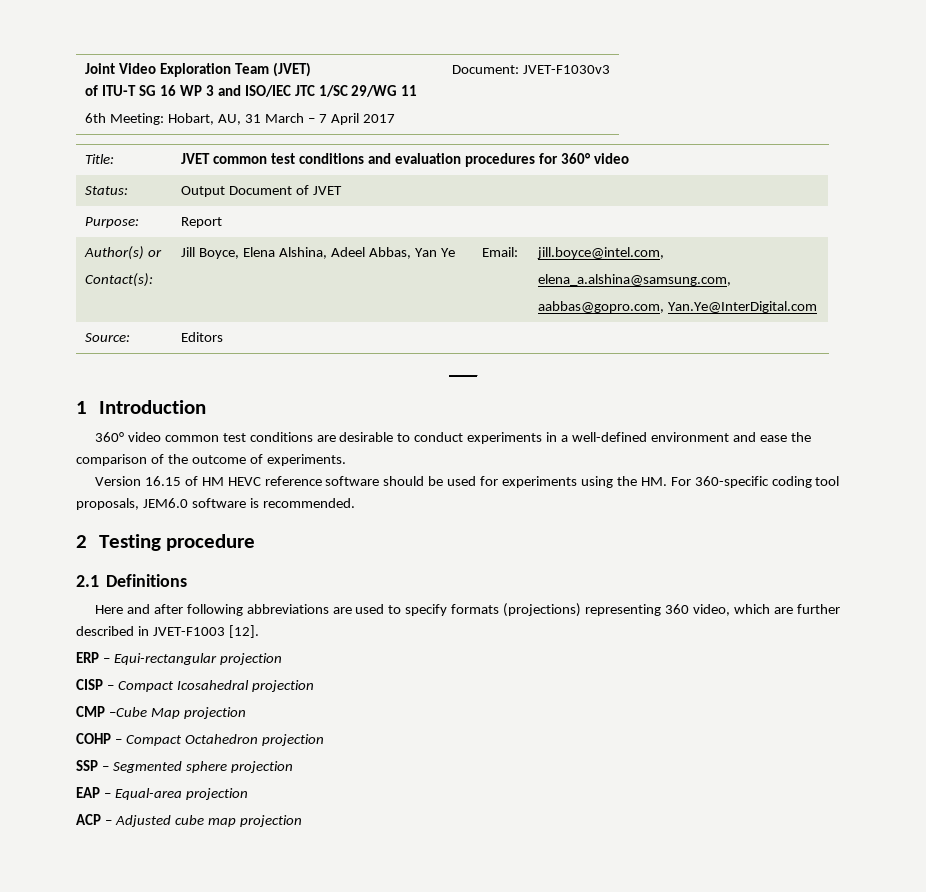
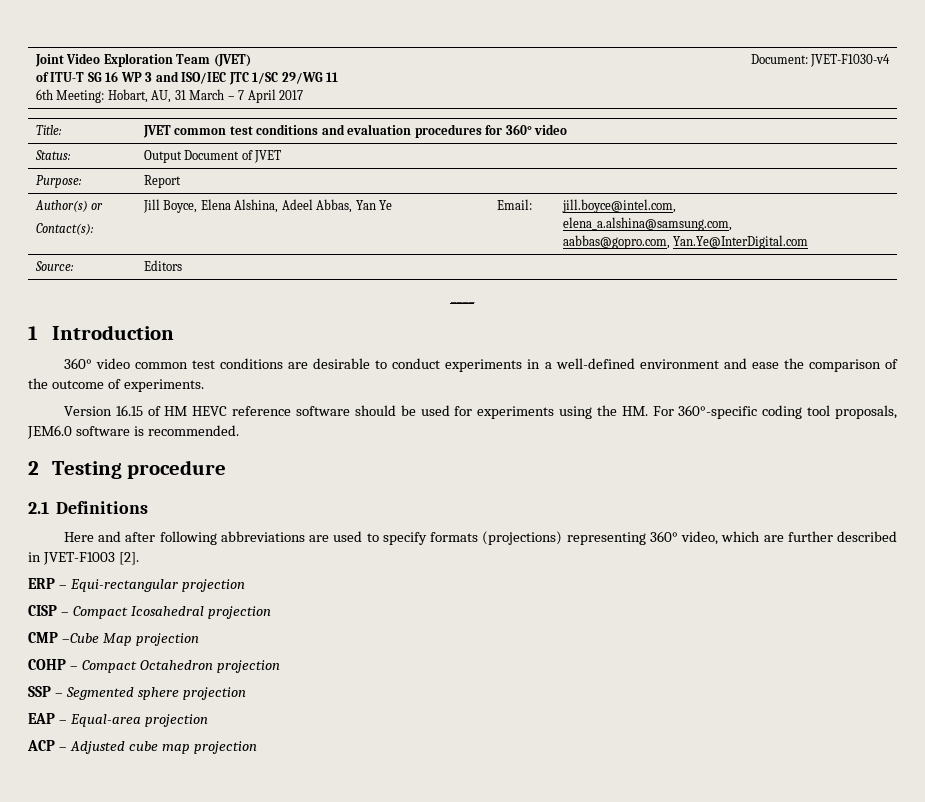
  Joint Video Exploration Team (JVET)
  of ITU-T SG 16 WP 3 and ISO/IEC JTC 1/SC 29/WG 11
- 6th Meeting: Hobart, AU, 31 March – 7 April 2017 | Document: JVET-F1030v3
+ 6th Meeting: Hobart, AU, 31 March – 7 April 2017 | Document: JVET-F1030-v4
- Version 16.15 of HM HEVC reference software should be used for experiments using the HM. For 360-specific coding tool proposals, JEM6.0 software is recommended.
+ Version 16.15 of HM HEVC reference software should be used for experiments using the HM. For 360°-specific coding tool proposals, JEM6.0 software is recommended.
- Here and after following abbreviations are used to specify formats (projections) representing 360 video, which are further described in JVET-F1003 [12].
+ Here and after following abbreviations are used to specify formats (projections) representing 360° video, which are further described in JVET-F1003 [2].

